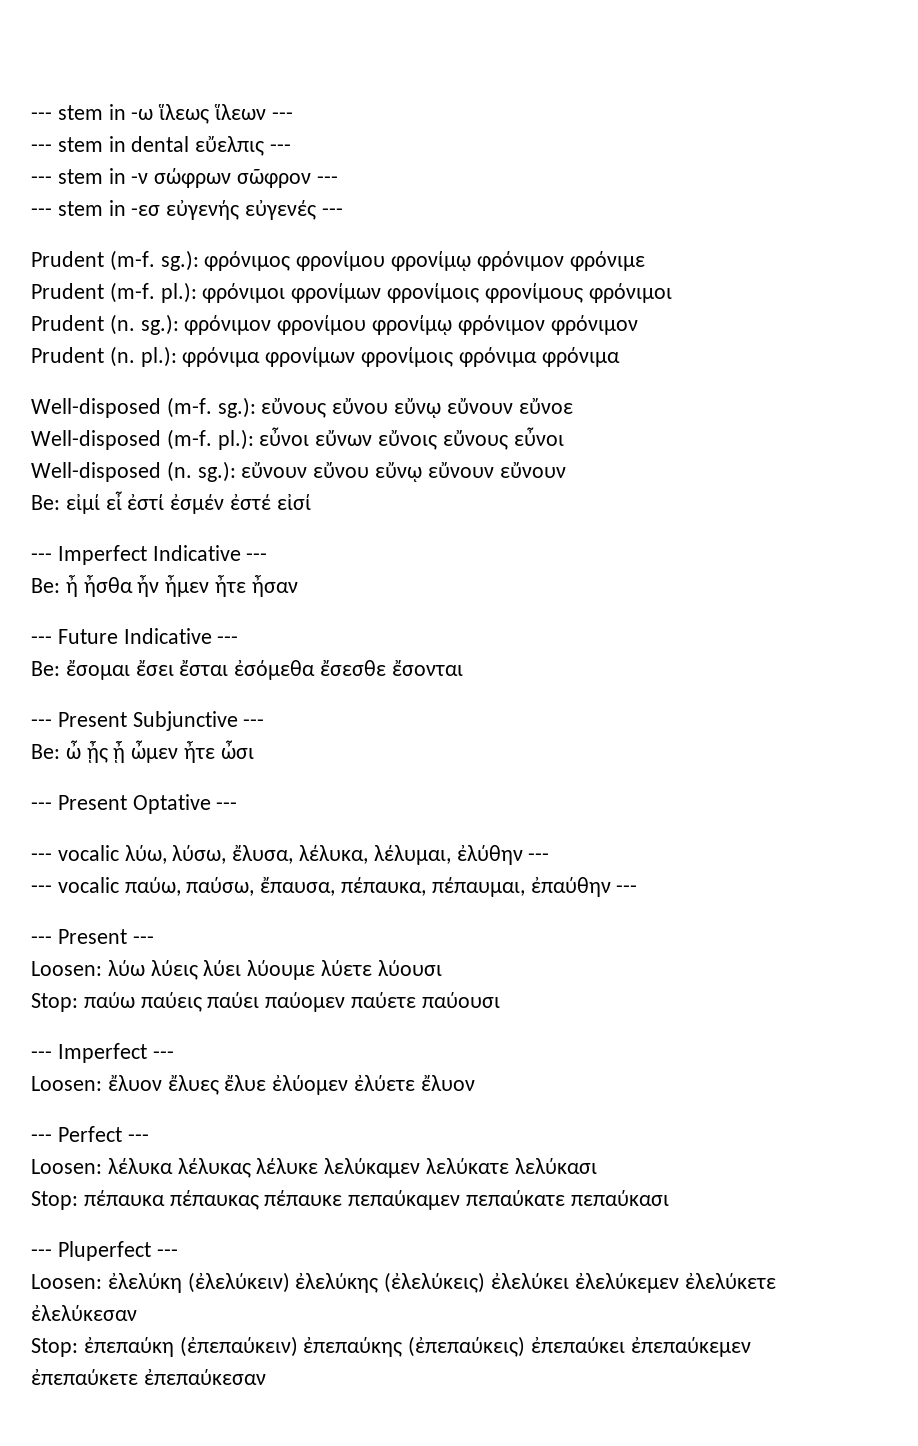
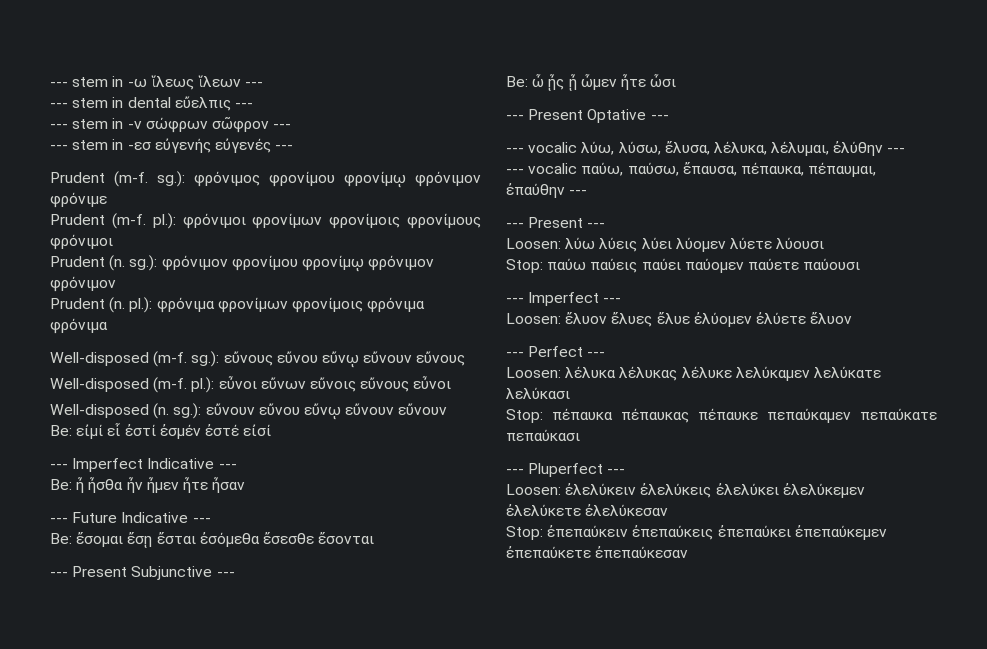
- Well-disposed (m-f. sg.): εὔνους εὔνου εὔνῳ εὔνουν εὔνοε
+ Well-disposed (m-f. sg.): εὔνους εὔνου εὔνῳ εὔνουν εὔνους
- Be: ἔσομαι ἔσει ἔσται ἐσόμεθα ἔσεσθε ἔσονται
+ Be: ἔσομαι ἔσῃ ἔσται ἐσόμεθα ἔσεσθε ἔσονται
- Loosen: λύω λύεις λύει λύουμε λύετε λύουσι
+ Loosen: λύω λύεις λύει λύομεν λύετε λύουσι
- Loosen: ἐλελύκη (ἐλελύκειν) ἐλελύκης (ἐλελύκεις) ἐλελύκει ἐλελύκεμεν ἐλελύκετε ἐλελύκεσαν
+ Loosen: ἐλελύκειν ἐλελύκεις ἐλελύκει ἐλελύκεμεν ἐλελύκετε ἐλελύκεσαν
- Stop: ἐπεπαύκη (ἐπεπαύκειν) ἐπεπαύκης (ἐπεπαύκεις) ἐπεπαύκει ἐπεπαύκεμεν ἐπεπαύκετε ἐπεπαύκεσαν
+ Stop: ἐπεπαύκειν ἐπεπαύκεις ἐπεπαύκει ἐπεπαύκεμεν ἐπεπαύκετε ἐπεπαύκεσαν

